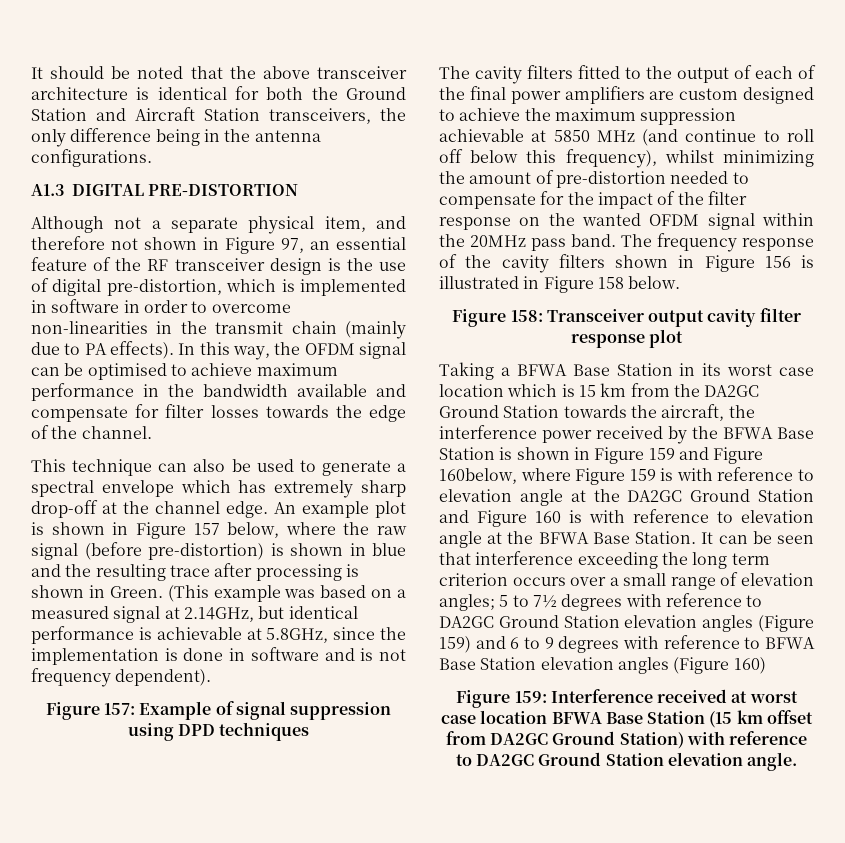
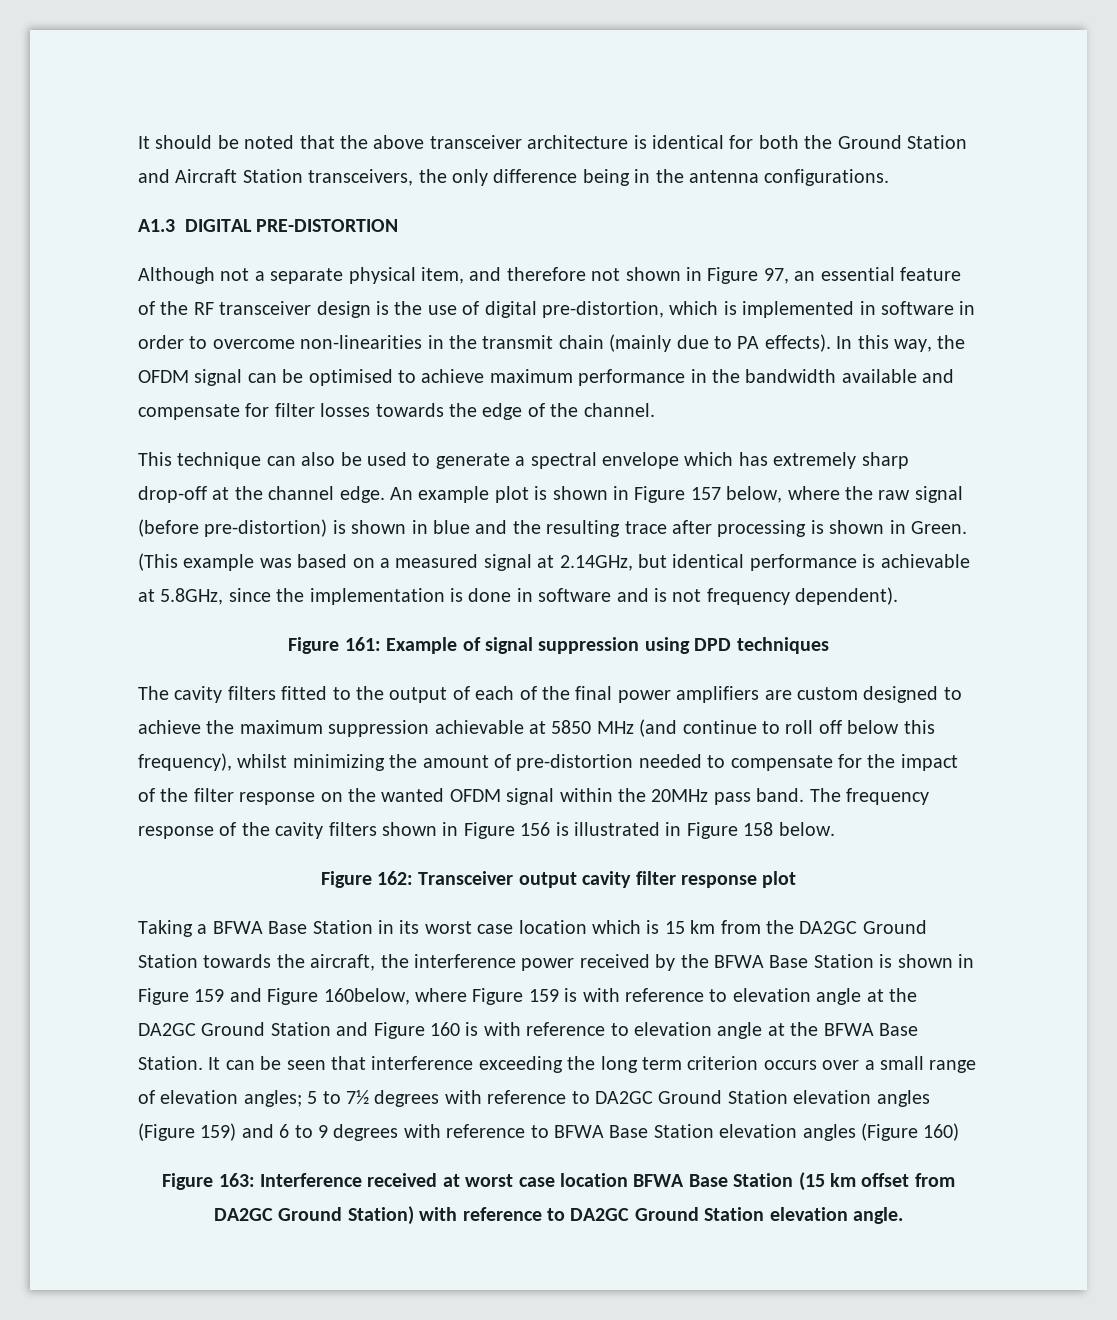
- Figure 157: Example of signal suppression using DPD techniques
+ Figure 161: Example of signal suppression using DPD techniques
- Figure 158: Transceiver output cavity filter response plot
+ Figure 162: Transceiver output cavity filter response plot
- Figure 159: Interference received at worst case location BFWA Base Station (15 km offset from DA2GC Ground Station) with reference to DA2GC Ground Station elevation angle.
+ Figure 163: Interference received at worst case location BFWA Base Station (15 km offset from DA2GC Ground Station) with reference to DA2GC Ground Station elevation angle.

